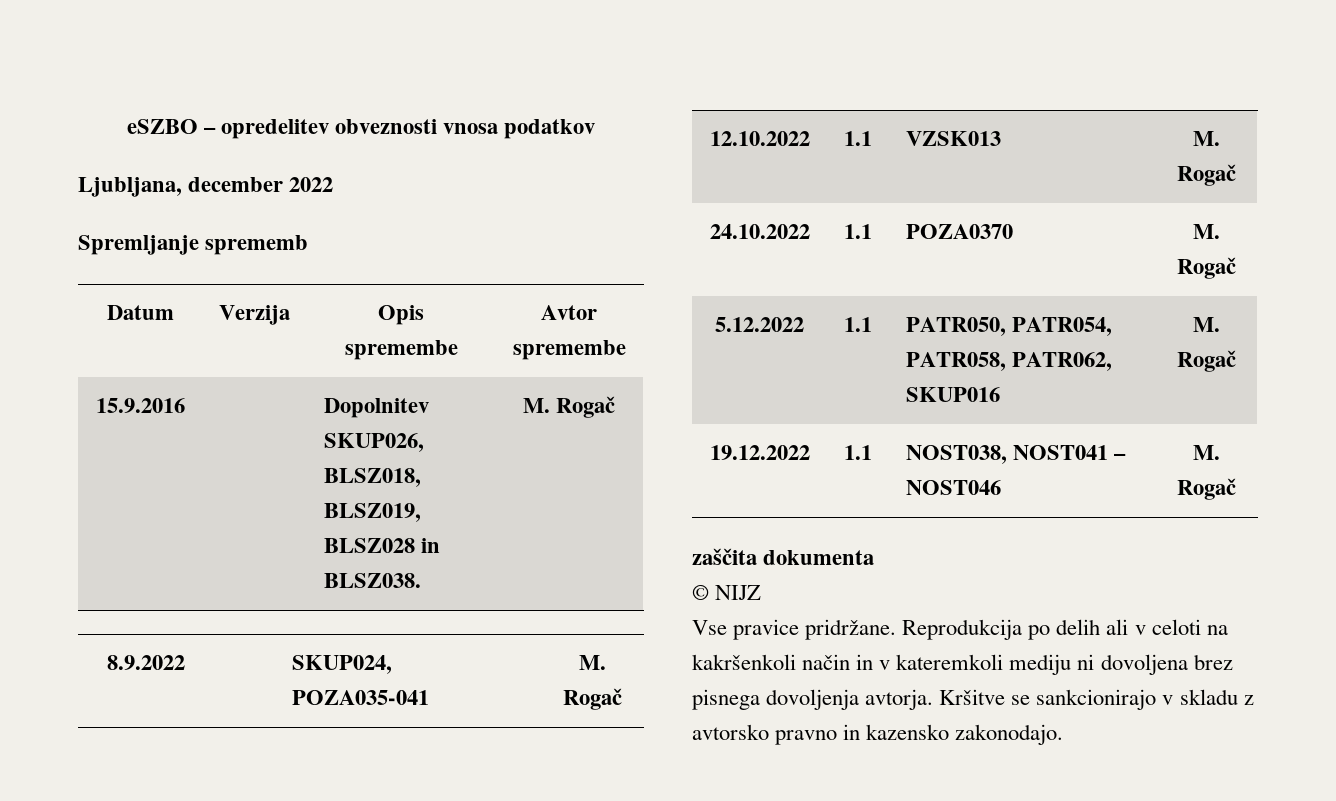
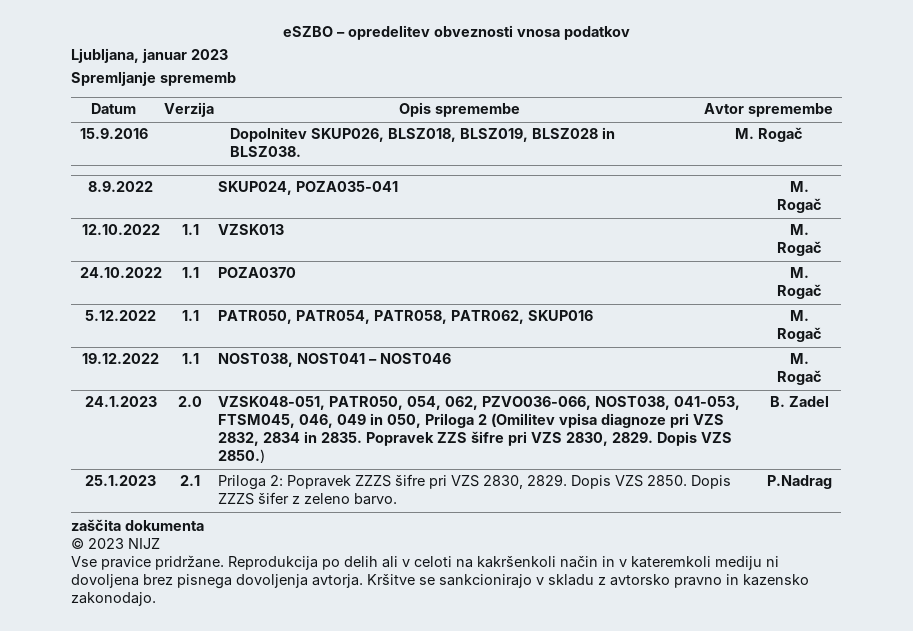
- Ljubljana, december 2022
+ Ljubljana, januar 2023
+ 24.1.2023 | 2.0 | VZSK048-051, PATR050, 054, 062, PZVO036-066, NOST038, 041-053, FTSM045, 046, 049 in 050, Priloga 2 (Omilitev vpisa diagnoze pri VZS 2832, 2834 in 2835. Popravek ZZS šifre pri VZS 2830, 2829. Dopis VZS 2850.) | B. Zadel
+ 25.1.2023 | 2.1 | Priloga 2: Popravek ZZZS šifre pri VZS 2830, 2829. Dopis VZS 2850. Dopis ZZZS šifer z zeleno barvo. | P.Nadrag
- © NIJZ
+ © 2023 NIJZ

